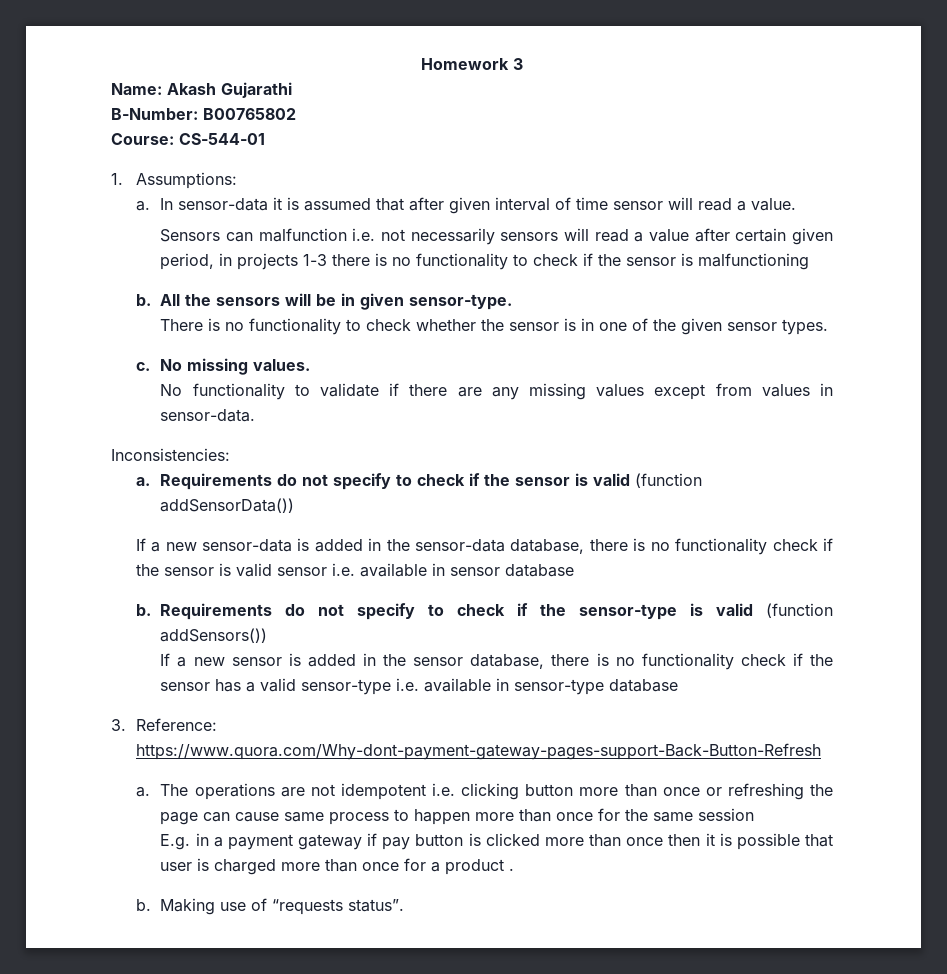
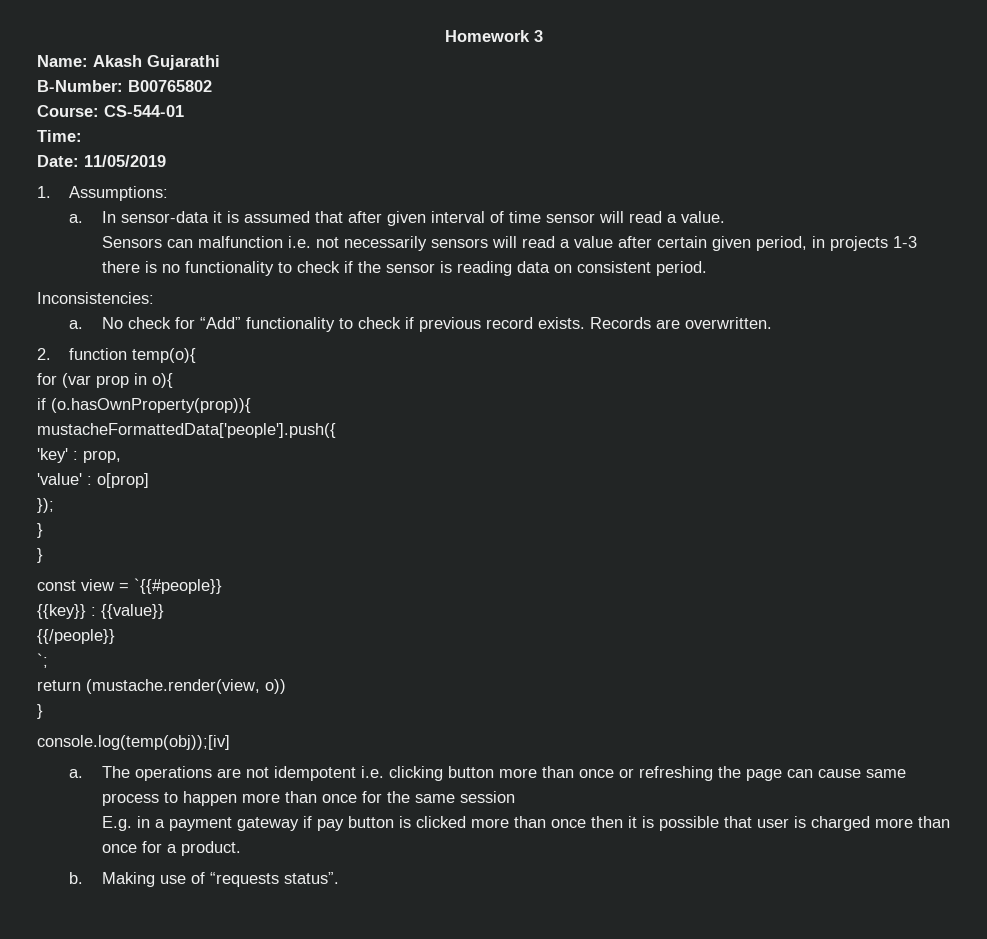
+ Time:
+ Date: 11/05/2019
- Sensors can malfunction i.e. not necessarily sensors will read a value after certain given period, in projects 1-3 there is no functionality to check if the sensor is malfunctioning
- b. All the sensors will be in given sensor-type.
- There is no functionality to check whether the sensor is in one of the given sensor types.
- c. No missing values.
- No functionality to validate if there are any missing values except from values in sensor-data.
+ Sensors can malfunction i.e. not necessarily sensors will read a value after certain given period, in projects 1-3 there is no functionality to check if the sensor is reading data on consistent period.
  Inconsistencies:
- a. Requirements do not specify to check if the sensor is valid (function addSensorData())
- If a new sensor-data is added in the sensor-data database, there is no functionality check if the sensor is valid sensor i.e. available in sensor database
- b. Requirements do not specify to check if the sensor-type is valid (function addSensors())
- If a new sensor is added in the sensor database, there is no functionality check if the sensor has a valid sensor-type i.e. available in sensor-type database
- 3. Reference: https://www.quora.com/Why-dont-payment-gateway-pages-support-Back-Button-Refresh
+ a. No check for “Add” functionality to check if previous record exists. Records are overwritten.
+ 2. function temp(o){
+ for (var prop in o){
+ if (o.hasOwnProperty(prop)){
+ mustacheFormattedData['people'].push({
+ 'key' : prop,
+ 'value' : o[prop]
+ });
+ }
+ }
+ const view = `{{#people}}
+ {{key}} : {{value}}
+ {{/people}}
+ `;
+ return (mustache.render(view, o))
+ }
+ console.log(temp(obj));[iv]
- E.g. in a payment gateway if pay button is clicked more than once then it is possible that user is charged more than once for a product .
+ E.g. in a payment gateway if pay button is clicked more than once then it is possible that user is charged more than once for a product.

